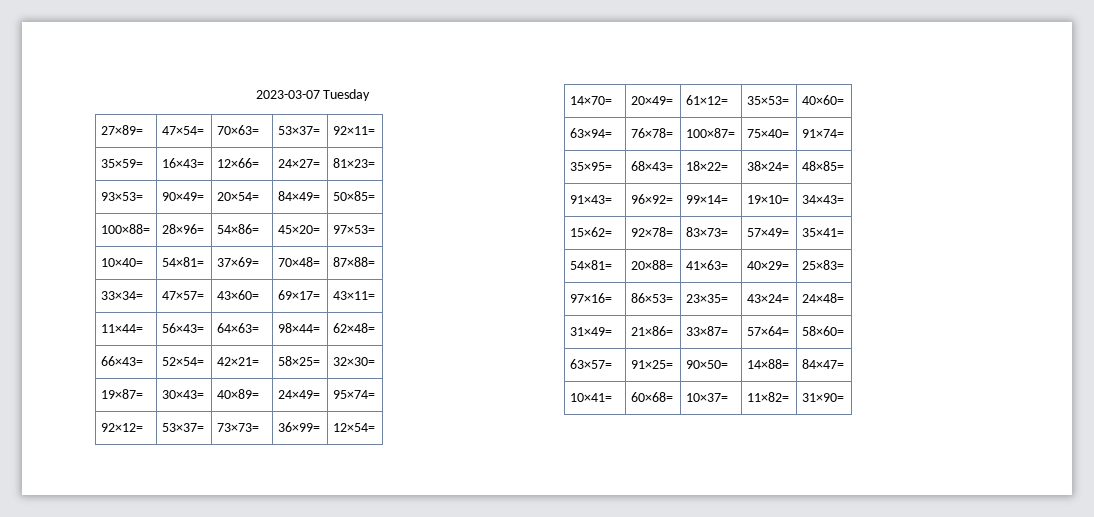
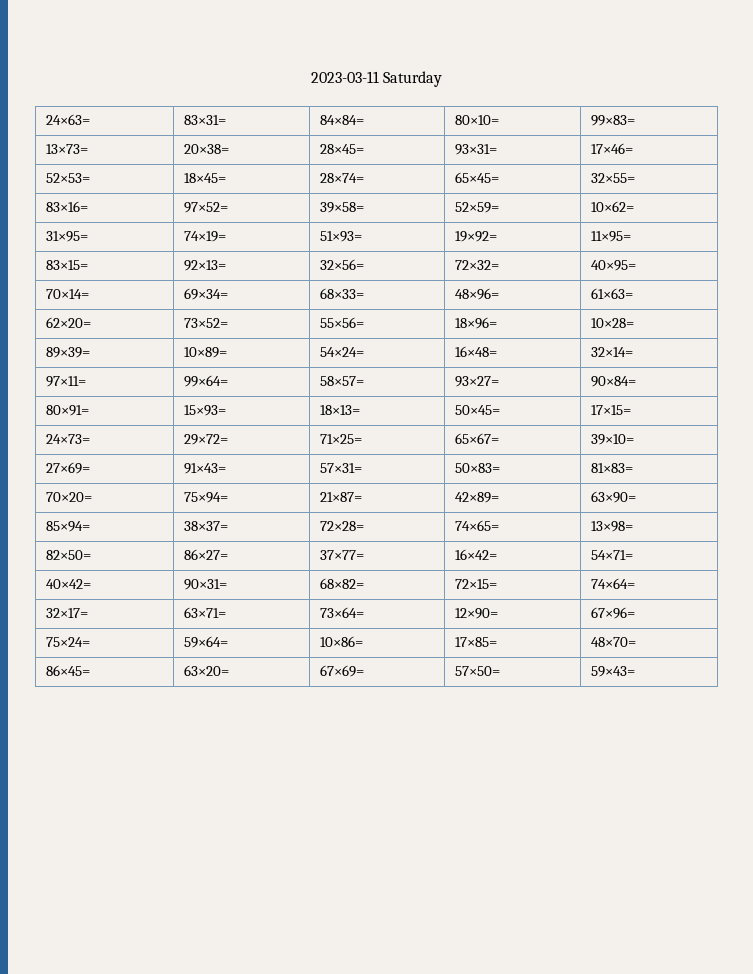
- 2023-03-07 Tuesday
- 27×89= | 47×54= | 70×63= | 53×37= | 92×11=
- 35×59= | 16×43= | 12×66= | 24×27= | 81×23=
- 93×53= | 90×49= | 20×54= | 84×49= | 50×85=
- 100×88= | 28×96= | 54×86= | 45×20= | 97×53=
- 10×40= | 54×81= | 37×69= | 70×48= | 87×88=
- 33×34= | 47×57= | 43×60= | 69×17= | 43×11=
- 11×44= | 56×43= | 64×63= | 98×44= | 62×48=
- 66×43= | 52×54= | 42×21= | 58×25= | 32×30=
- 19×87= | 30×43= | 40×89= | 24×49= | 95×74=
- 92×12= | 53×37= | 73×73= | 36×99= | 12×54=
- 14×70= | 20×49= | 61×12= | 35×53= | 40×60=
- 63×94= | 76×78= | 100×87= | 75×40= | 91×74=
- 35×95= | 68×43= | 18×22= | 38×24= | 48×85=
- 91×43= | 96×92= | 99×14= | 19×10= | 34×43=
- 15×62= | 92×78= | 83×73= | 57×49= | 35×41=
- 54×81= | 20×88= | 41×63= | 40×29= | 25×83=
- 97×16= | 86×53= | 23×35= | 43×24= | 24×48=
- 31×49= | 21×86= | 33×87= | 57×64= | 58×60=
- 63×57= | 91×25= | 90×50= | 14×88= | 84×47=
- 10×41= | 60×68= | 10×37= | 11×82= | 31×90=
+ 2023-03-11 Saturday
+ 24×63= | 83×31= | 84×84= | 80×10= | 99×83=
+ 13×73= | 20×38= | 28×45= | 93×31= | 17×46=
+ 52×53= | 18×45= | 28×74= | 65×45= | 32×55=
+ 83×16= | 97×52= | 39×58= | 52×59= | 10×62=
+ 31×95= | 74×19= | 51×93= | 19×92= | 11×95=
+ 83×15= | 92×13= | 32×56= | 72×32= | 40×95=
+ 70×14= | 69×34= | 68×33= | 48×96= | 61×63=
+ 62×20= | 73×52= | 55×56= | 18×96= | 10×28=
+ 89×39= | 10×89= | 54×24= | 16×48= | 32×14=
+ 97×11= | 99×64= | 58×57= | 93×27= | 90×84=
+ 80×91= | 15×93= | 18×13= | 50×45= | 17×15=
+ 24×73= | 29×72= | 71×25= | 65×67= | 39×10=
+ 27×69= | 91×43= | 57×31= | 50×83= | 81×83=
+ 70×20= | 75×94= | 21×87= | 42×89= | 63×90=
+ 85×94= | 38×37= | 72×28= | 74×65= | 13×98=
+ 82×50= | 86×27= | 37×77= | 16×42= | 54×71=
+ 40×42= | 90×31= | 68×82= | 72×15= | 74×64=
+ 32×17= | 63×71= | 73×64= | 12×90= | 67×96=
+ 75×24= | 59×64= | 10×86= | 17×85= | 48×70=
+ 86×45= | 63×20= | 67×69= | 57×50= | 59×43=

